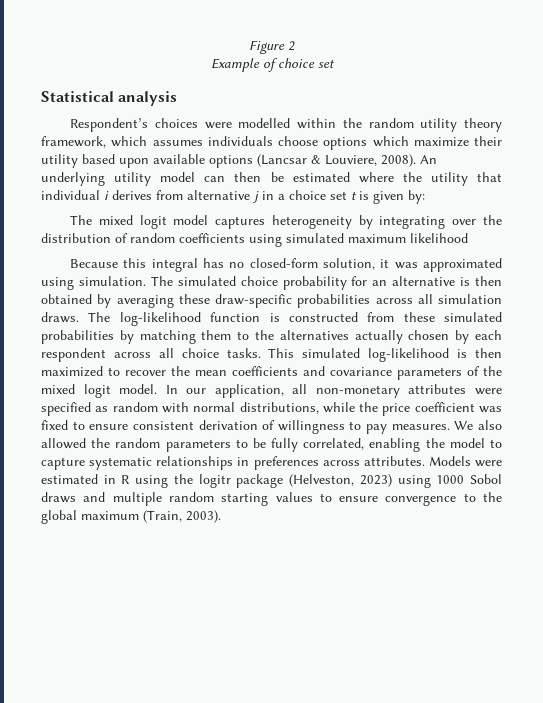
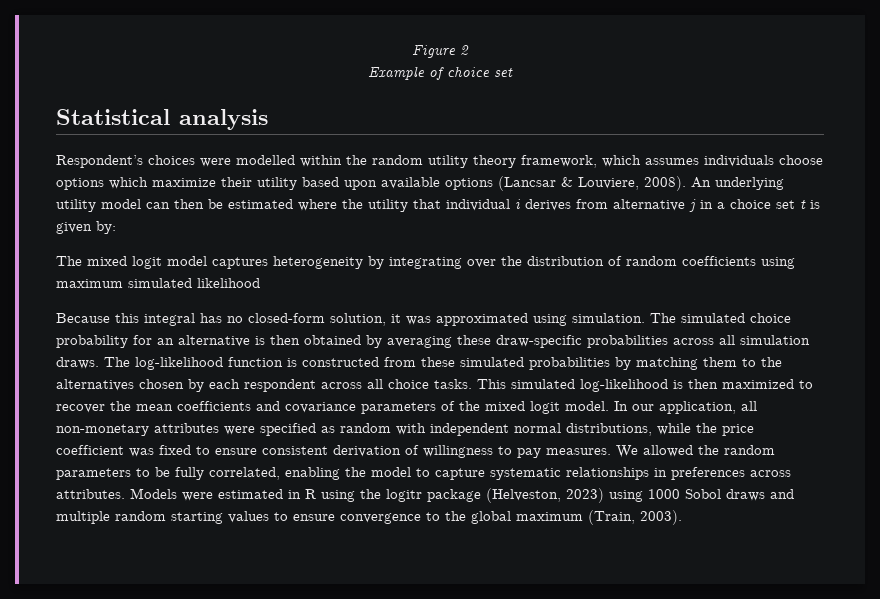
- The mixed logit model captures heterogeneity by integrating over the distribution of random coefficients using simulated maximum likelihood
+ The mixed logit model captures heterogeneity by integrating over the distribution of random coefficients using maximum simulated likelihood
- The log-likelihood function is constructed from these simulated probabilities by matching them to the alternatives actually chosen by each respondent across all choice tasks.
+ The log-likelihood function is constructed from these simulated probabilities by matching them to the alternatives chosen by each respondent across all choice tasks.
- In our application, all non-monetary attributes were specified as random with normal distributions, while the price coefficient was fixed to ensure consistent derivation of willingness to pay measures.
+ In our application, all non-monetary attributes were specified as random with independent normal distributions, while the price coefficient was fixed to ensure consistent derivation of willingness to pay measures.
- We also allowed the random parameters to be fully correlated, enabling the model to capture systematic relationships in preferences across attributes.
+ We allowed the random parameters to be fully correlated, enabling the model to capture systematic relationships in preferences across attributes.

